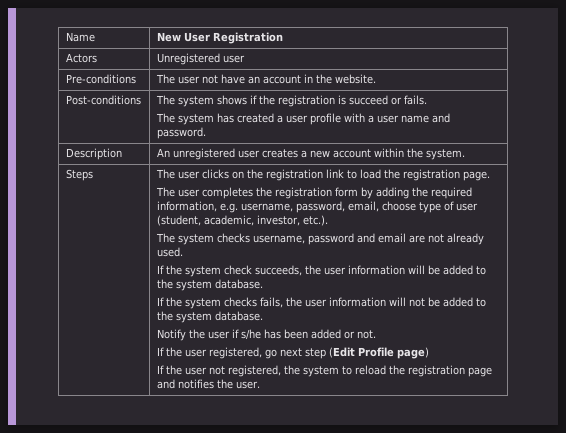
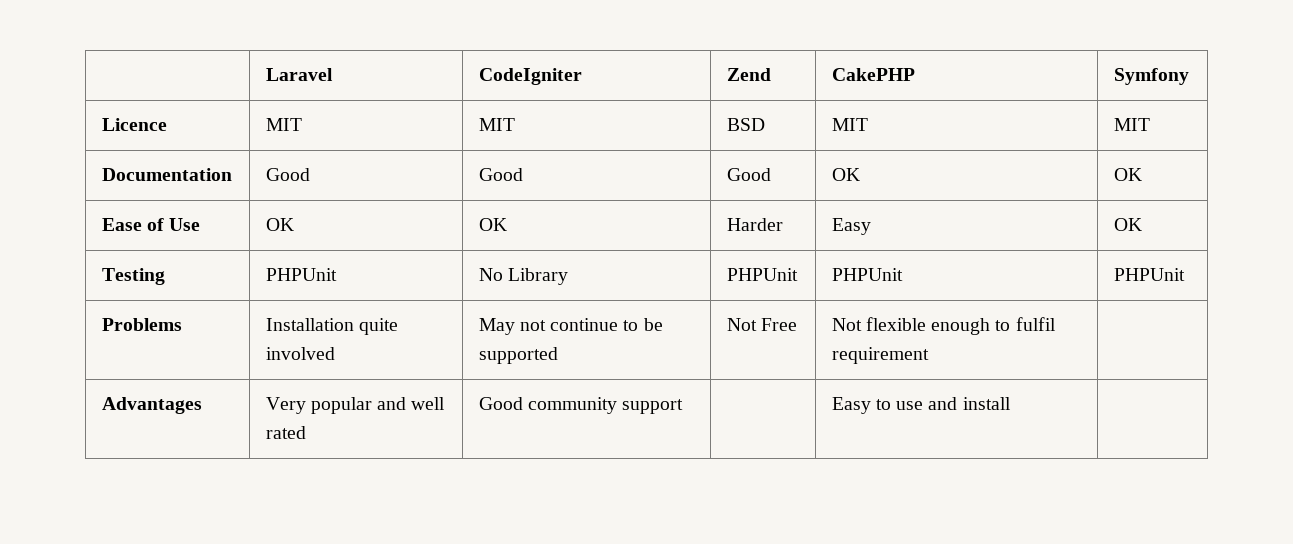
- Name | New User Registration
- Actors | Unregistered user
- Pre-conditions | The user not have an account in the website.
- Post-conditions | The system shows if the registration is succeed or fails.
- The system has created a user profile with a user name and password.
- Description | An unregistered user creates a new account within the system.
- Steps | The user clicks on the registration link to load the registration page.
- The user completes the registration form by adding the required information, e.g. username, password, email, choose type of user (student, academic, investor, etc.).
- The system checks username, password and email are not already used.
- If the system check succeeds, the user information will be added to the system database.
- If the system checks fails, the user information will not be added to the system database.
- Notify the user if s/he has been added or not.
- If the user registered, go next step (Edit Profile page)
- If the user not registered, the system to reload the registration page and notifies the user.
+ | Laravel | CodeIgniter | Zend | CakePHP | Symfony
+ Licence | MIT | MIT | BSD | MIT | MIT
+ Documentation | Good | Good | Good | OK | OK
+ Ease of Use | OK | OK | Harder | Easy | OK
+ Testing | PHPUnit | No Library | PHPUnit | PHPUnit | PHPUnit
+ Problems | Installation quite involved | May not continue to be supported | Not Free | Not flexible enough to fulfil requirement |
+ Advantages | Very popular and well rated | Good community support | | Easy to use and install |

